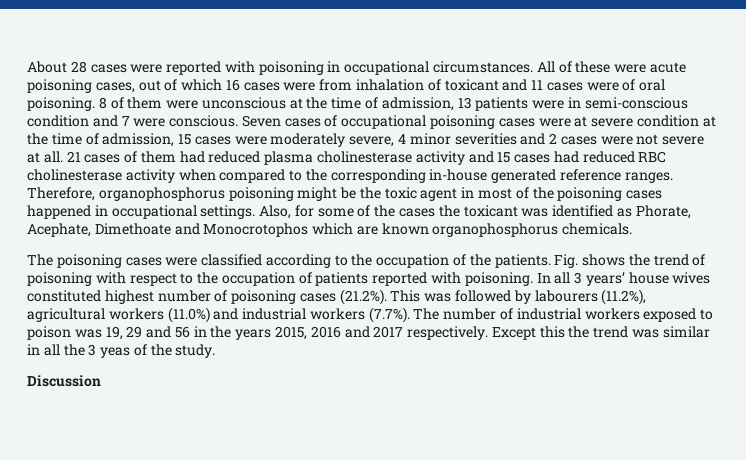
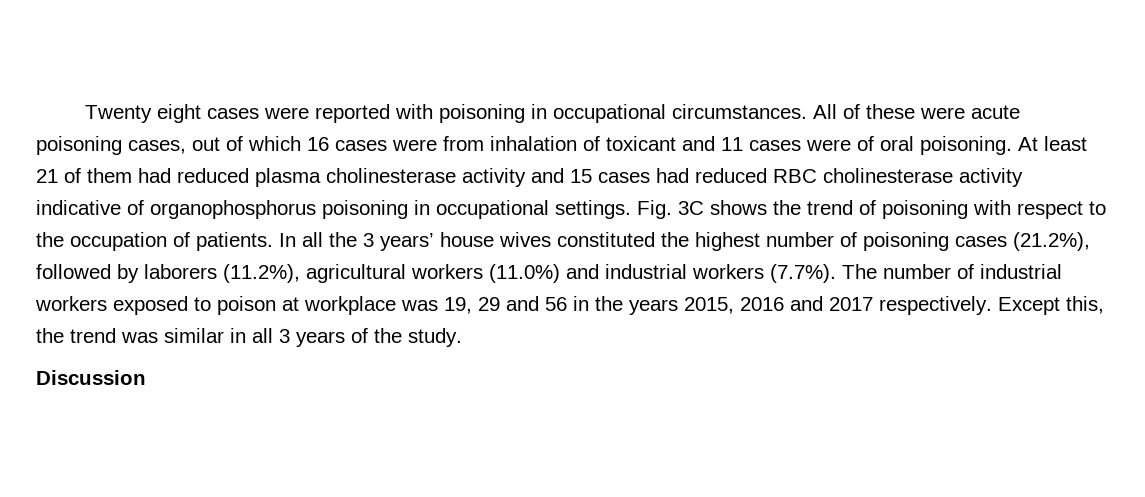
- About 28 cases were reported with poisoning in occupational circumstances.
+ Twenty eight cases were reported with poisoning in occupational circumstances.
- 8 of them were unconscious at the time of admission, 13 patients were in semi-conscious condition and 7 were conscious. Seven cases of occupational poisoning cases were at severe condition at the time of admission, 15 cases were moderately severe, 4 minor severities and 2 cases were not severe at all. 21 cases of them had reduced plasma cholinesterase activity and 15 cases had reduced RBC cholinesterase activity when compared to the corresponding in-house generated reference ranges. Therefore, organophosphorus poisoning might be the toxic agent in most of the poisoning cases happened in occupational settings. Also, for some of the cases the toxicant was identified as Phorate, Acephate, Dimethoate and Monocrotophos which are known organophosphorus chemicals.
- The poisoning cases were classified according to the occupation of the patients. Fig. shows the trend of poisoning with respect to the occupation of patients reported with poisoning.
+ At least 21 of them had reduced plasma cholinesterase activity and 15 cases had reduced RBC cholinesterase activity indicative of organophosphorus poisoning in occupational settings. Fig. 3C shows the trend of poisoning with respect to the occupation of patients.
- In all 3 years’ house wives constituted highest number of poisoning cases (21.2%). This was followed by labourers (11.2%), agricultural workers (11.0%) and industrial workers (7.7%). The number of industrial workers exposed to poison was 19, 29 and 56 in the years 2015, 2016 and 2017 respectively.
+ In all the 3 years’ house wives constituted the highest number of poisoning cases (21.2%), followed by laborers (11.2%), agricultural workers (11.0%) and industrial workers (7.7%). The number of industrial workers exposed to poison at workplace was 19, 29 and 56 in the years 2015, 2016 and 2017 respectively.
- Except this the trend was similar in all the 3 yeas of the study.
+ Except this, the trend was similar in all 3 years of the study.

